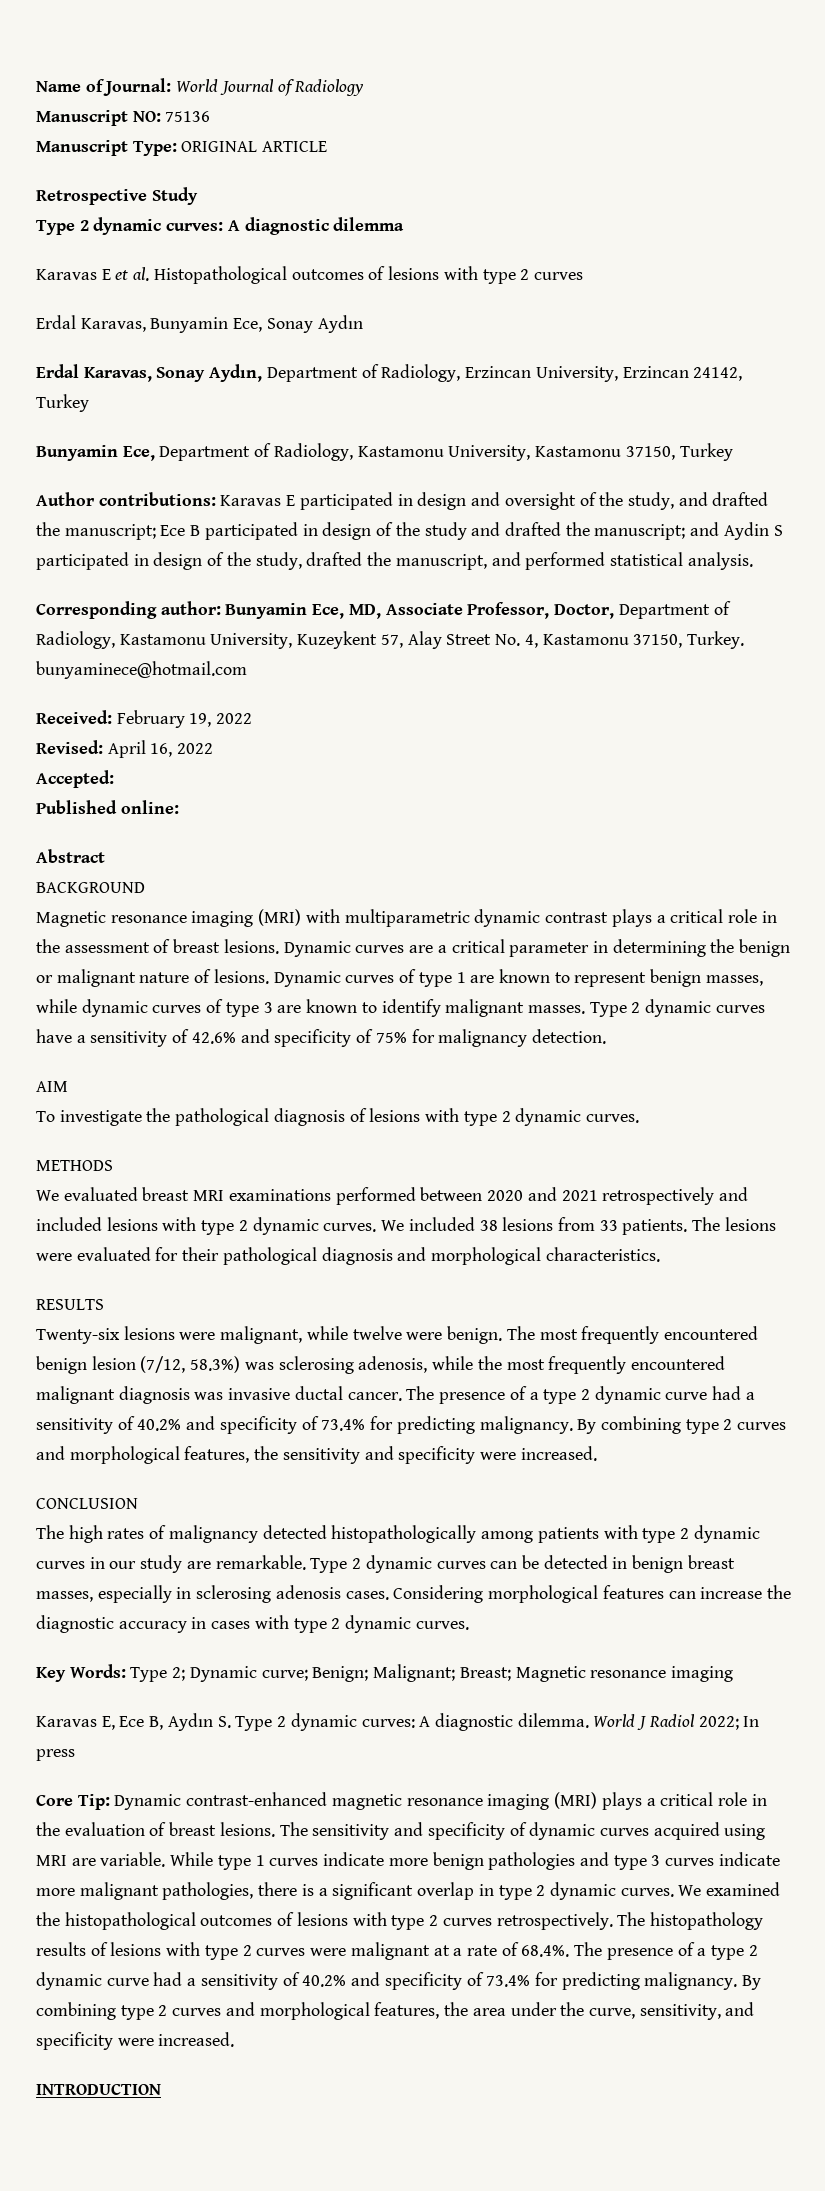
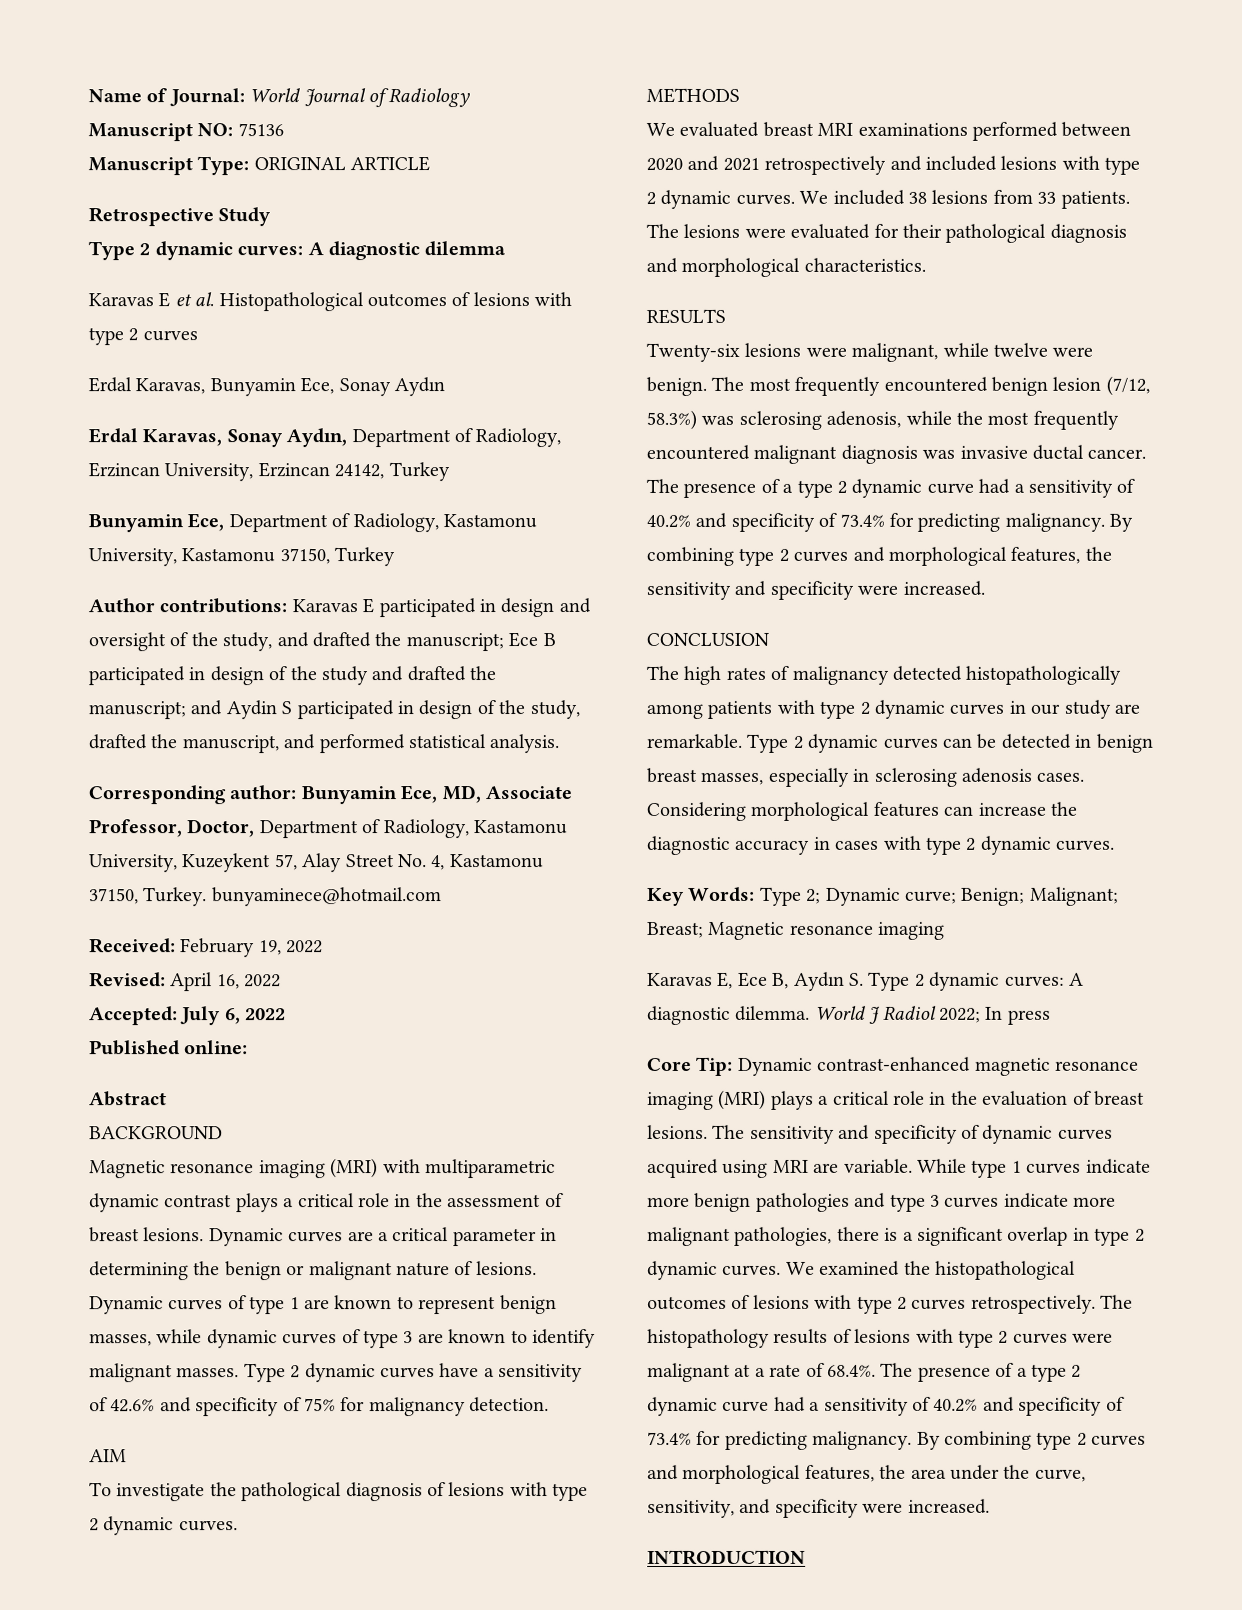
- Accepted:
+ Accepted: July 6, 2022

